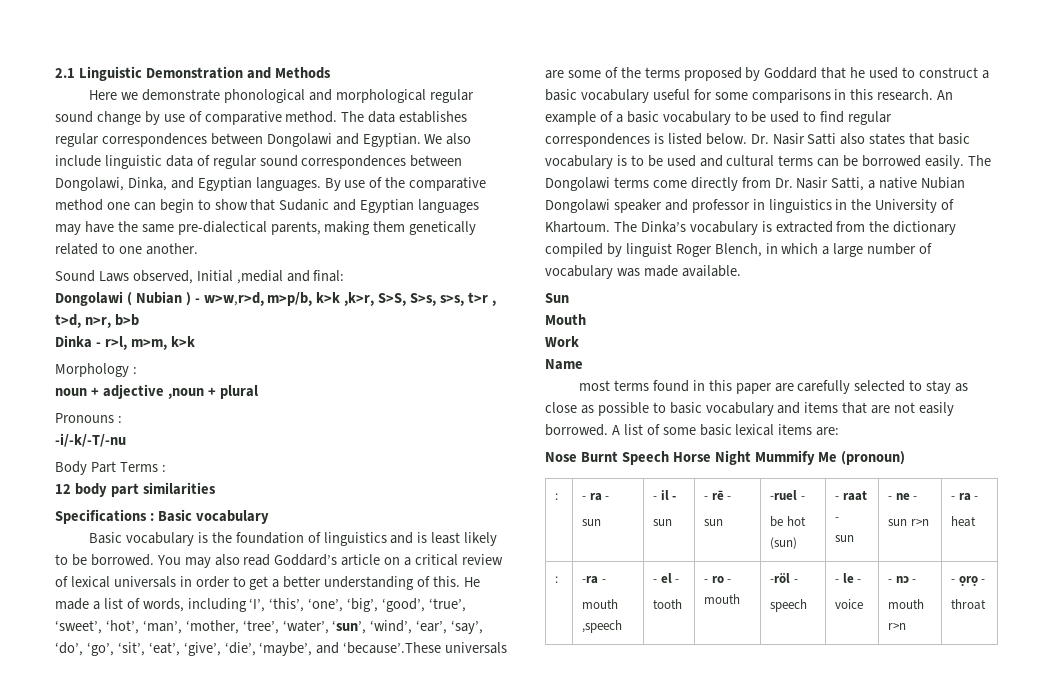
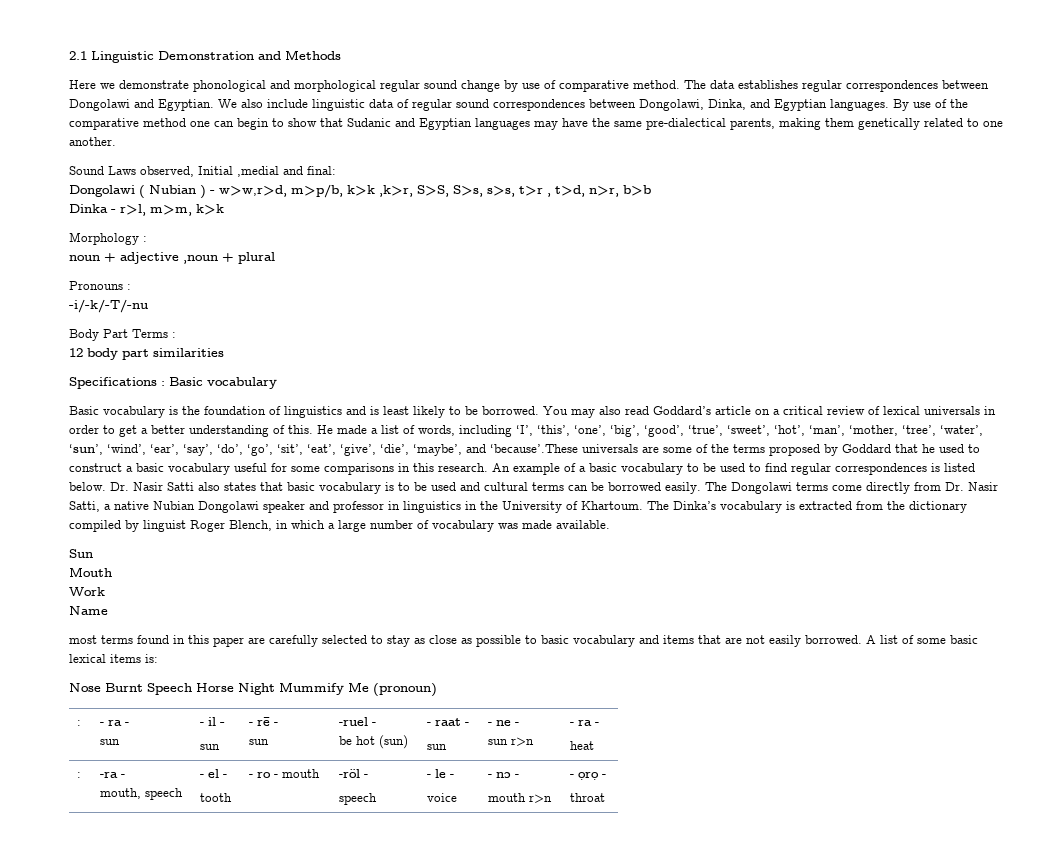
- A list of some basic lexical items are:
+ A list of some basic lexical items is:
  : | -ra -
- mouth ,speech | - el -
+ mouth, speech | - el -

